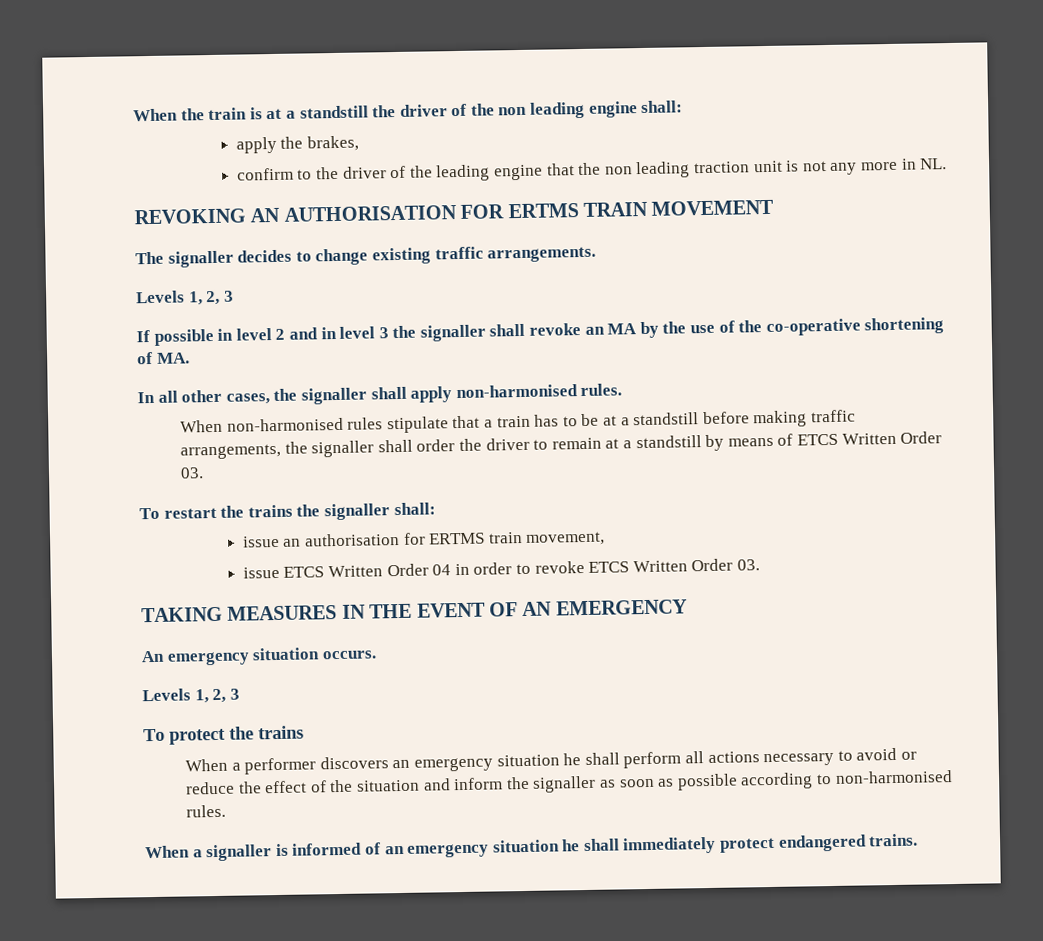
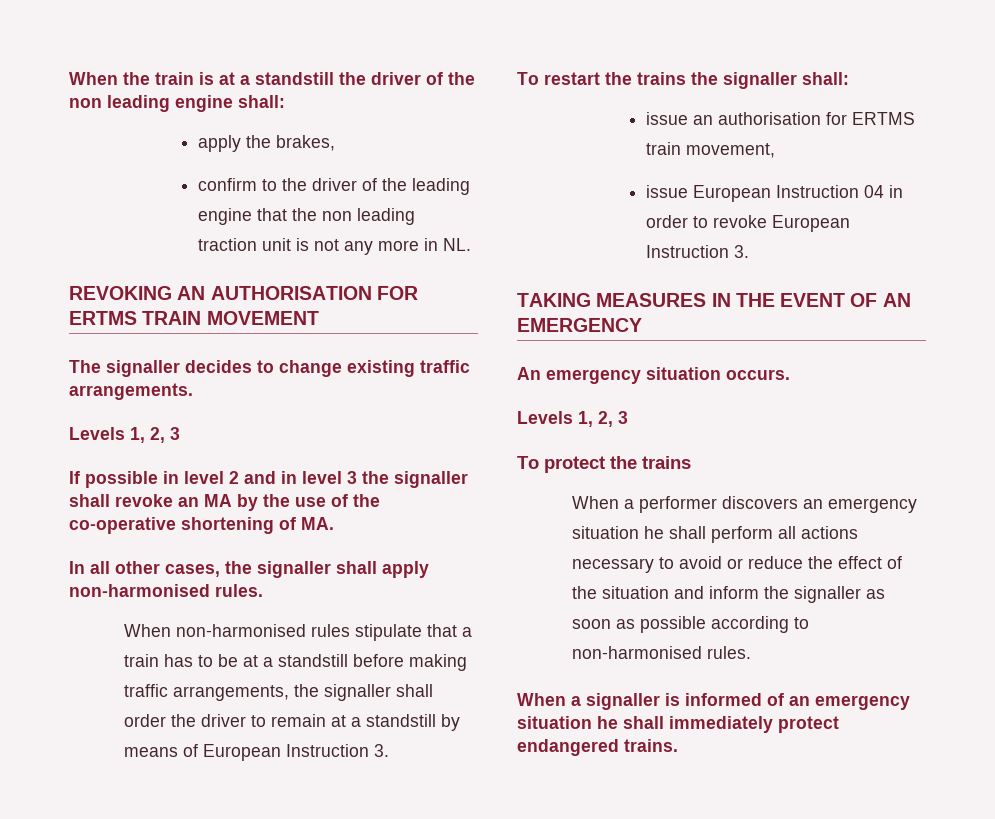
- When non-harmonised rules stipulate that a train has to be at a standstill before making traffic arrangements, the signaller shall order the driver to remain at a standstill by means of ETCS Written Order 03.
+ When non-harmonised rules stipulate that a train has to be at a standstill before making traffic arrangements, the signaller shall order the driver to remain at a standstill by means of European Instruction 3.
- issue ETCS Written Order 04 in order to revoke ETCS Written Order 03.
+ issue European Instruction 04 in order to revoke European Instruction 3.

